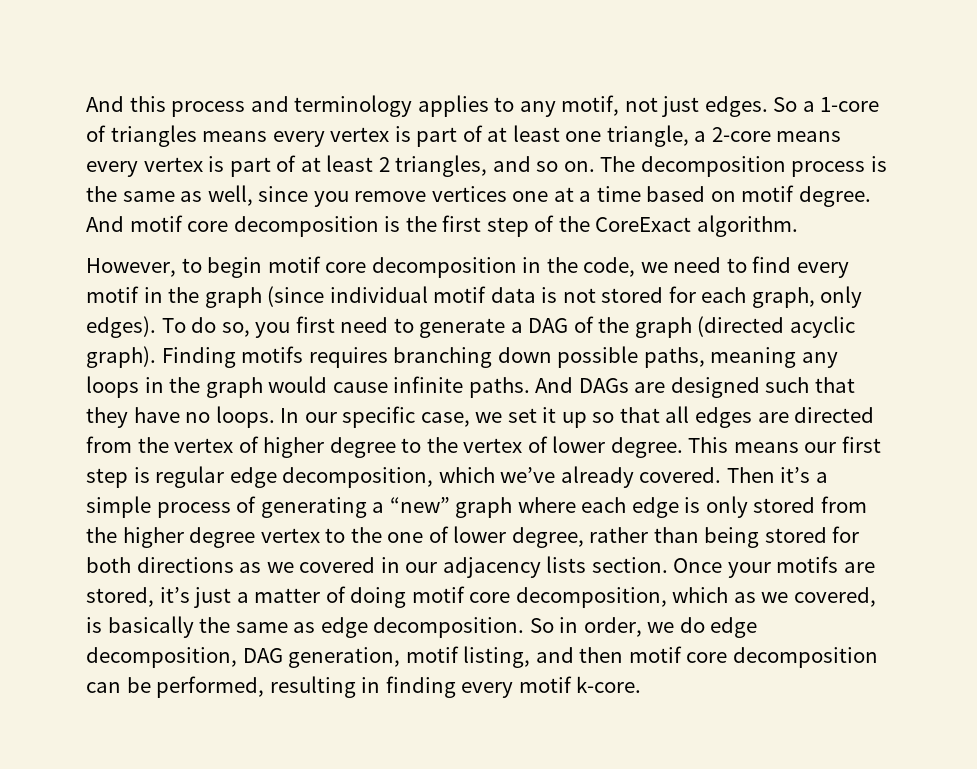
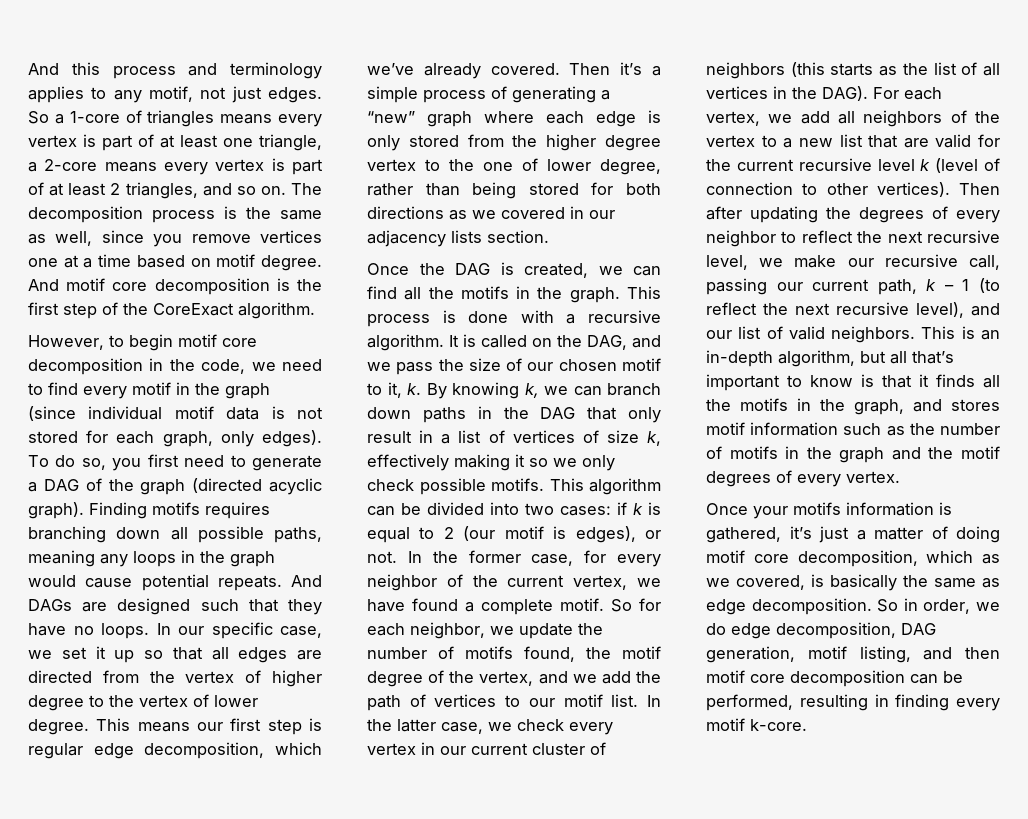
- Finding motifs requires branching down possible paths, meaning any loops in the graph would cause infinite paths.
+ Finding motifs requires branching down all possible paths, meaning any loops in the graph would cause potential repeats.
- Then it’s a simple process of generating a “new” graph where each edge is only stored from the higher degree vertex to the one of lower degree, rather than being stored for both directions as we covered in our adjacency lists section. Once your motifs are stored, it’s just a matter of doing motif core decomposition, which as we covered, is basically the same as edge decomposition.
+ Then it’s a simple process of generating a “new” graph where each edge is only stored from the higher degree vertex to the one of lower degree, rather than being stored for both directions as we covered in our adjacency lists section.
+ Once the DAG is created, we can find all the motifs in the graph. This process is done with a recursive algorithm. It is called on the DAG, and we pass the size of our chosen motif to it, k. By knowing k, we can branch down paths in the DAG that only result in a list of vertices of size k, effectively making it so we only check possible motifs. This algorithm can be divided into two cases: if k is equal to 2 (our motif is edges), or not. In the former case, for every neighbor of the current vertex, we have found a complete motif. So for each neighbor, we update the number of motifs found, the motif degree of the vertex, and we add the path of vertices to our motif list. In the latter case, we check every vertex in our current cluster of neighbors (this starts as the list of all vertices in the DAG). For each vertex, we add all neighbors of the vertex to a new list that are valid for the current recursive level k (level of connection to other vertices). Then after updating the degrees of every neighbor to reflect the next recursive level, we make our recursive call, passing our current path, k – 1 (to reflect the next recursive level), and our list of valid neighbors. This is an in-depth algorithm, but all that’s important to know is that it finds all the motifs in the graph, and stores motif information such as the number of motifs in the graph and the motif degrees of every vertex.
+ Once your motifs information is gathered, it’s just a matter of doing motif core decomposition, which as we covered, is basically the same as edge decomposition.

